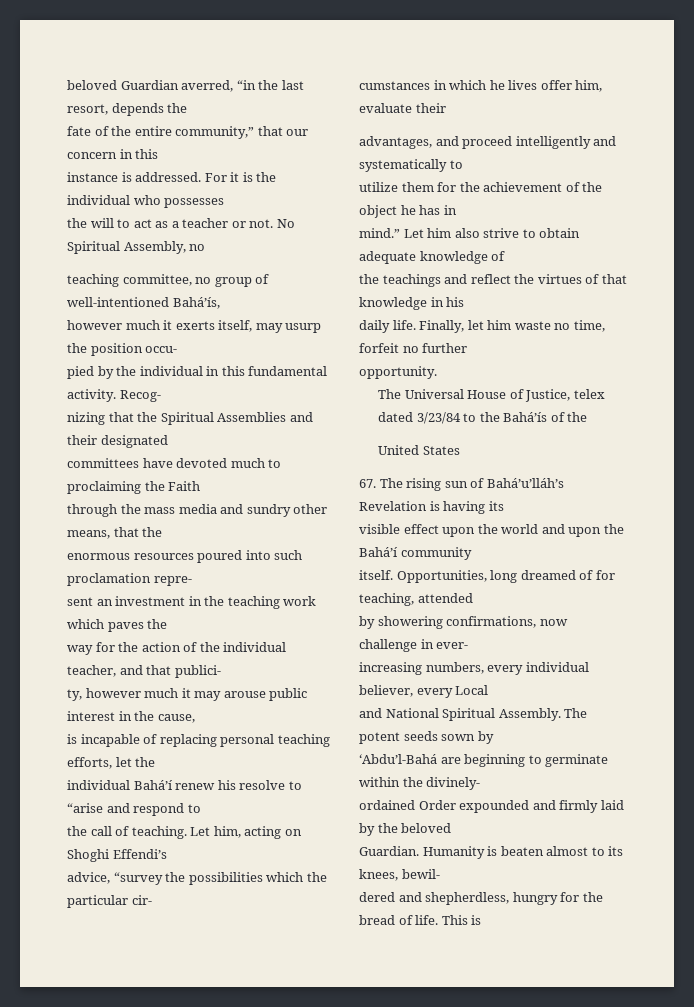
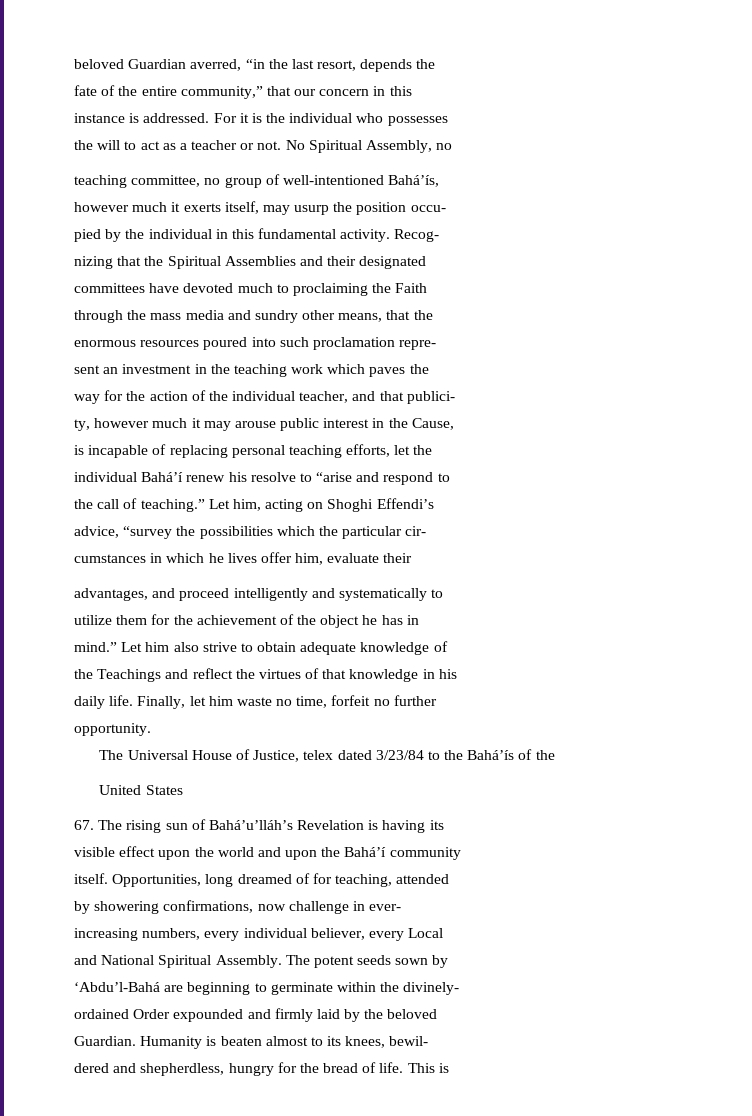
- ty, however much it may arouse public interest in the cause,
+ ty, however much it may arouse public interest in the Cause,
- the call of teaching.
+ the call of teaching.”
- the teachings and reflect the virtues of that knowledge in his
+ the Teachings and reflect the virtues of that knowledge in his

